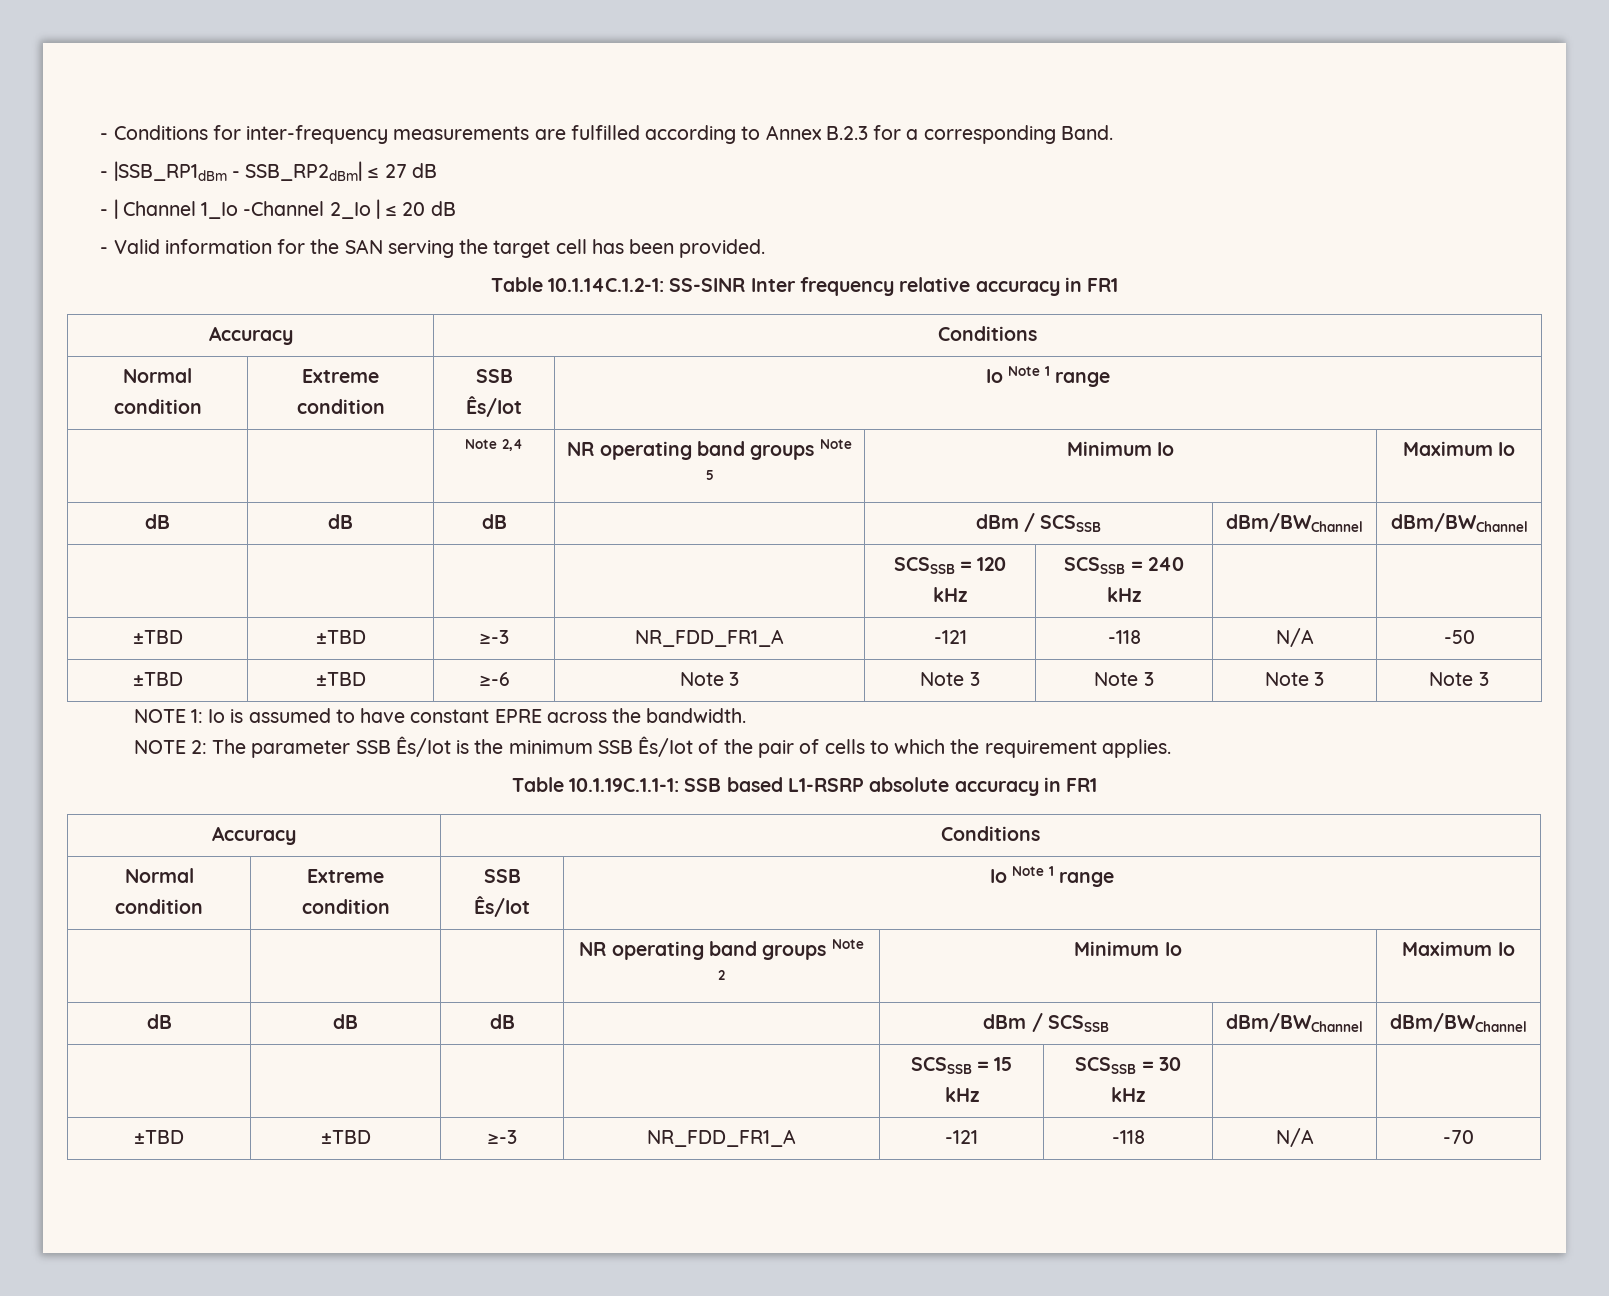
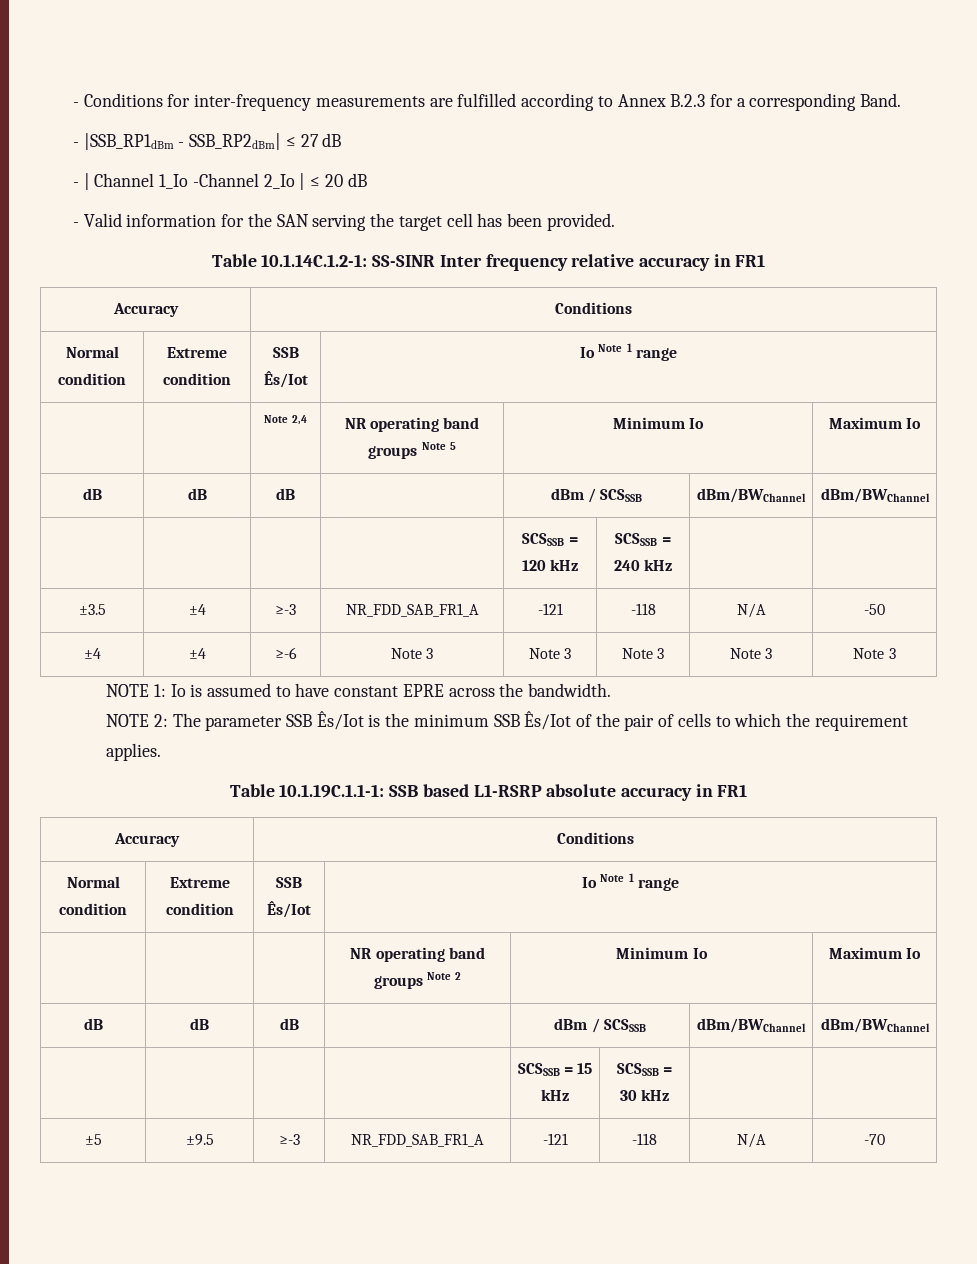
- ±TBD | ±TBD | ≥-3 | NR_FDD_FR1_A | -121 | -118 | N/A | -50
+ ±3.5 | ±4 | ≥-3 | NR_FDD_SAB_FR1_A | -121 | -118 | N/A | -50
- ±TBD | ±TBD | ≥-6 | Note 3 | Note 3 | Note 3 | Note 3 | Note 3
+ ±4 | ±4 | ≥-6 | Note 3 | Note 3 | Note 3 | Note 3 | Note 3
- ±TBD | ±TBD | ≥-3 | NR_FDD_FR1_A | -121 | -118 | N/A | -70
+ ±5 | ±9.5 | ≥-3 | NR_FDD_SAB_FR1_A | -121 | -118 | N/A | -70

